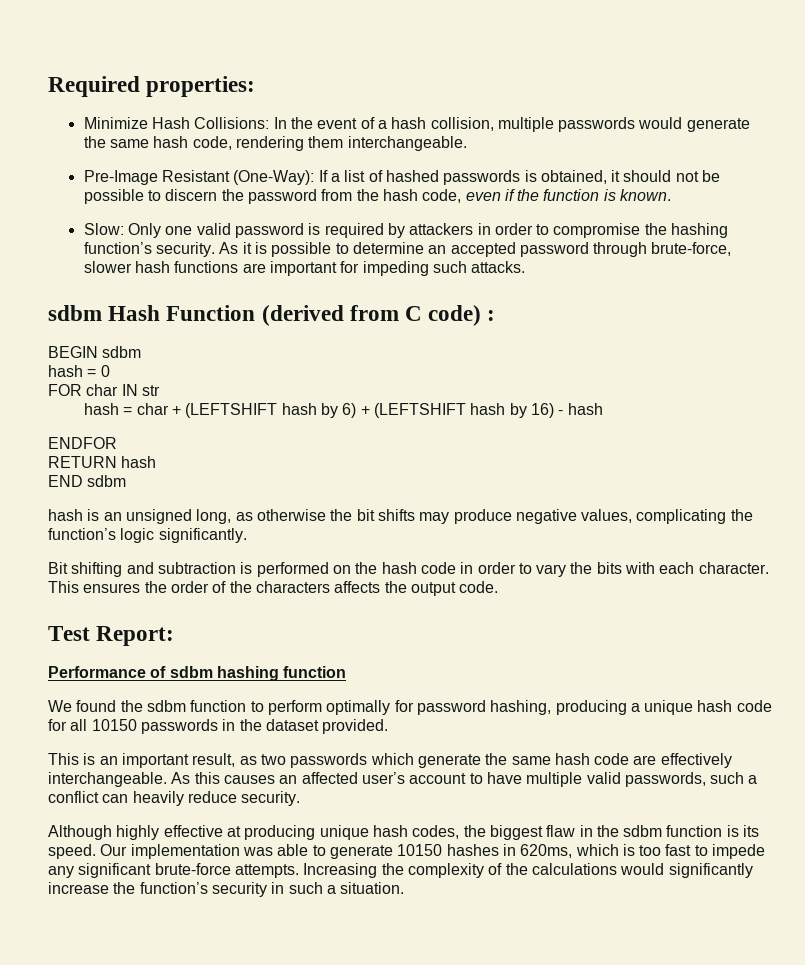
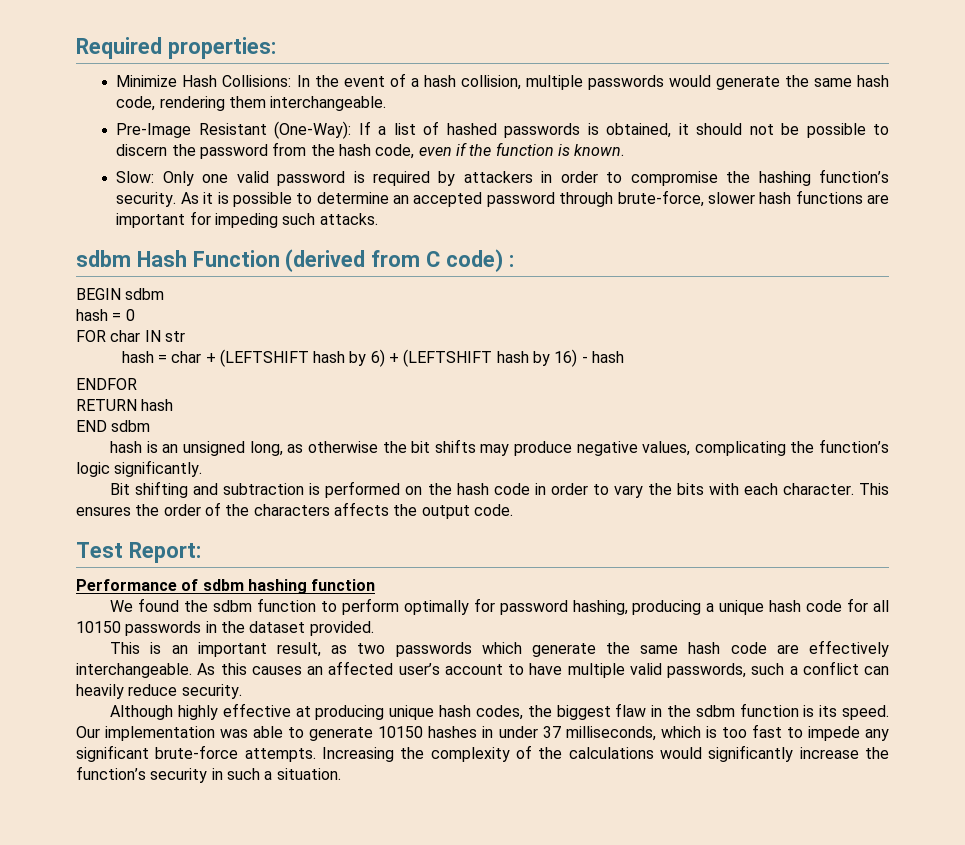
- Our implementation was able to generate 10150 hashes in 620ms, which is too fast to impede any significant brute-force attempts.
+ Our implementation was able to generate 10150 hashes in under 37 milliseconds, which is too fast to impede any significant brute-force attempts.

